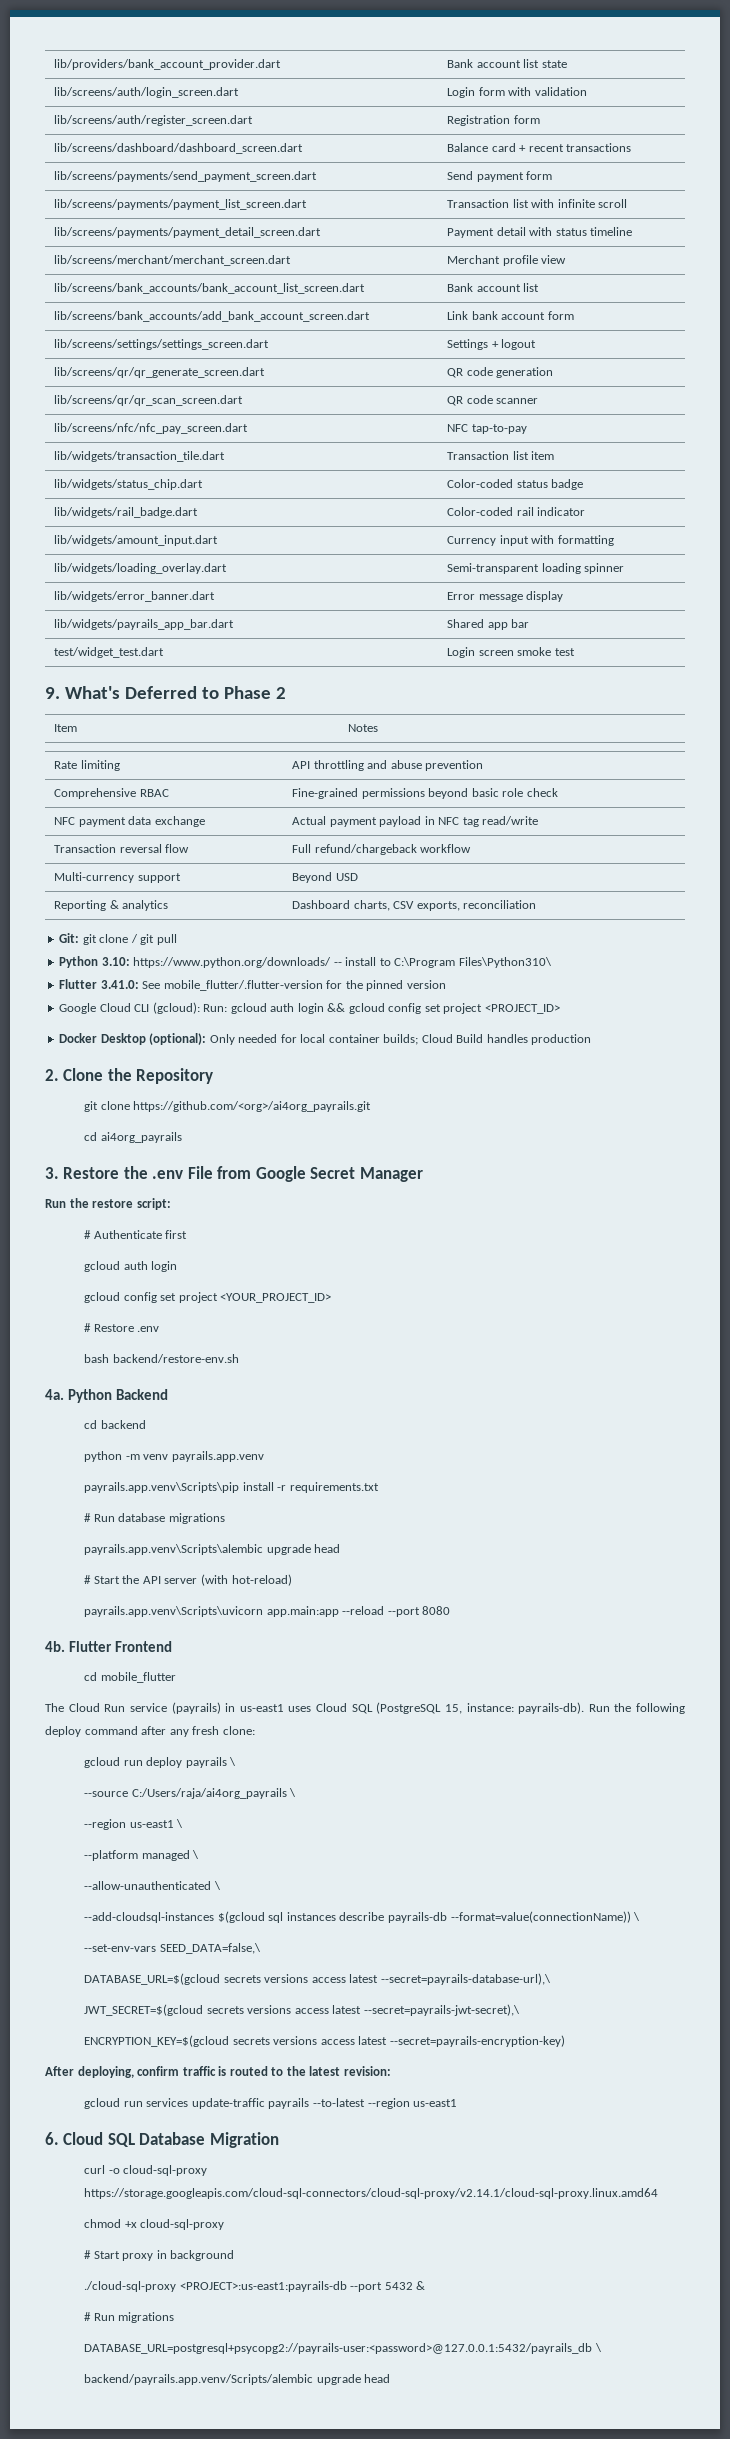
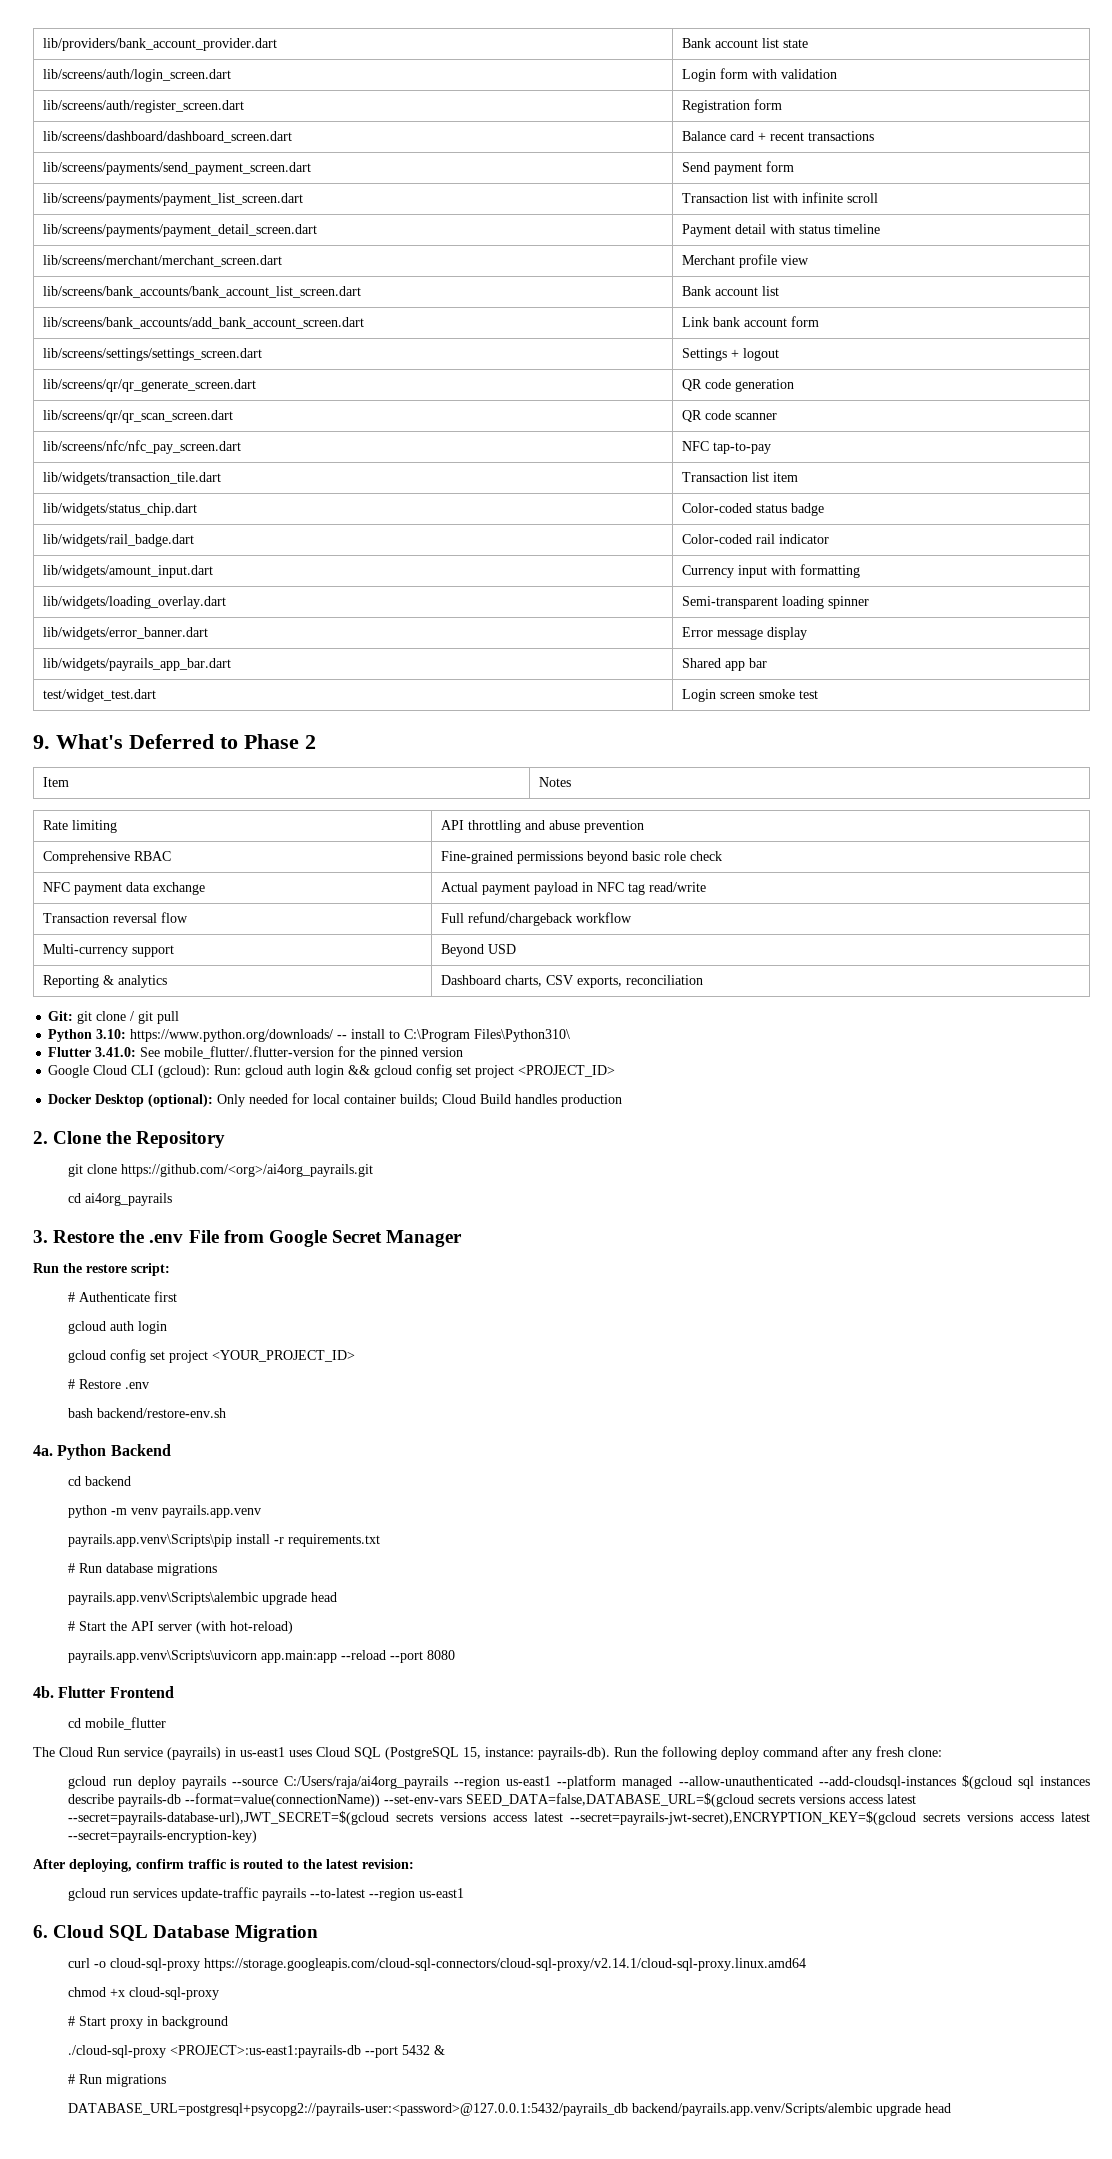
- gcloud run deploy payrails \
- --source C:/Users/raja/ai4org_payrails \
- --region us-east1 \
- --platform managed \
- --allow-unauthenticated \
- --add-cloudsql-instances $(gcloud sql instances describe payrails-db --format=value(connectionName)) \
- --set-env-vars SEED_DATA=false,\
- DATABASE_URL=$(gcloud secrets versions access latest --secret=payrails-database-url),\
- JWT_SECRET=$(gcloud secrets versions access latest --secret=payrails-jwt-secret),\
- ENCRYPTION_KEY=$(gcloud secrets versions access latest --secret=payrails-encryption-key)
+ gcloud run deploy payrails --source C:/Users/raja/ai4org_payrails --region us-east1 --platform managed --allow-unauthenticated --add-cloudsql-instances $(gcloud sql instances describe payrails-db --format=value(connectionName)) --set-env-vars SEED_DATA=false,DATABASE_URL=$(gcloud secrets versions access latest --secret=payrails-database-url),JWT_SECRET=$(gcloud secrets versions access latest --secret=payrails-jwt-secret),ENCRYPTION_KEY=$(gcloud secrets versions access latest --secret=payrails-encryption-key)
- DATABASE_URL=postgresql+psycopg2://payrails-user:<password>@127.0.0.1:5432/payrails_db \
- backend/payrails.app.venv/Scripts/alembic upgrade head
+ DATABASE_URL=postgresql+psycopg2://payrails-user:<password>@127.0.0.1:5432/payrails_db backend/payrails.app.venv/Scripts/alembic upgrade head

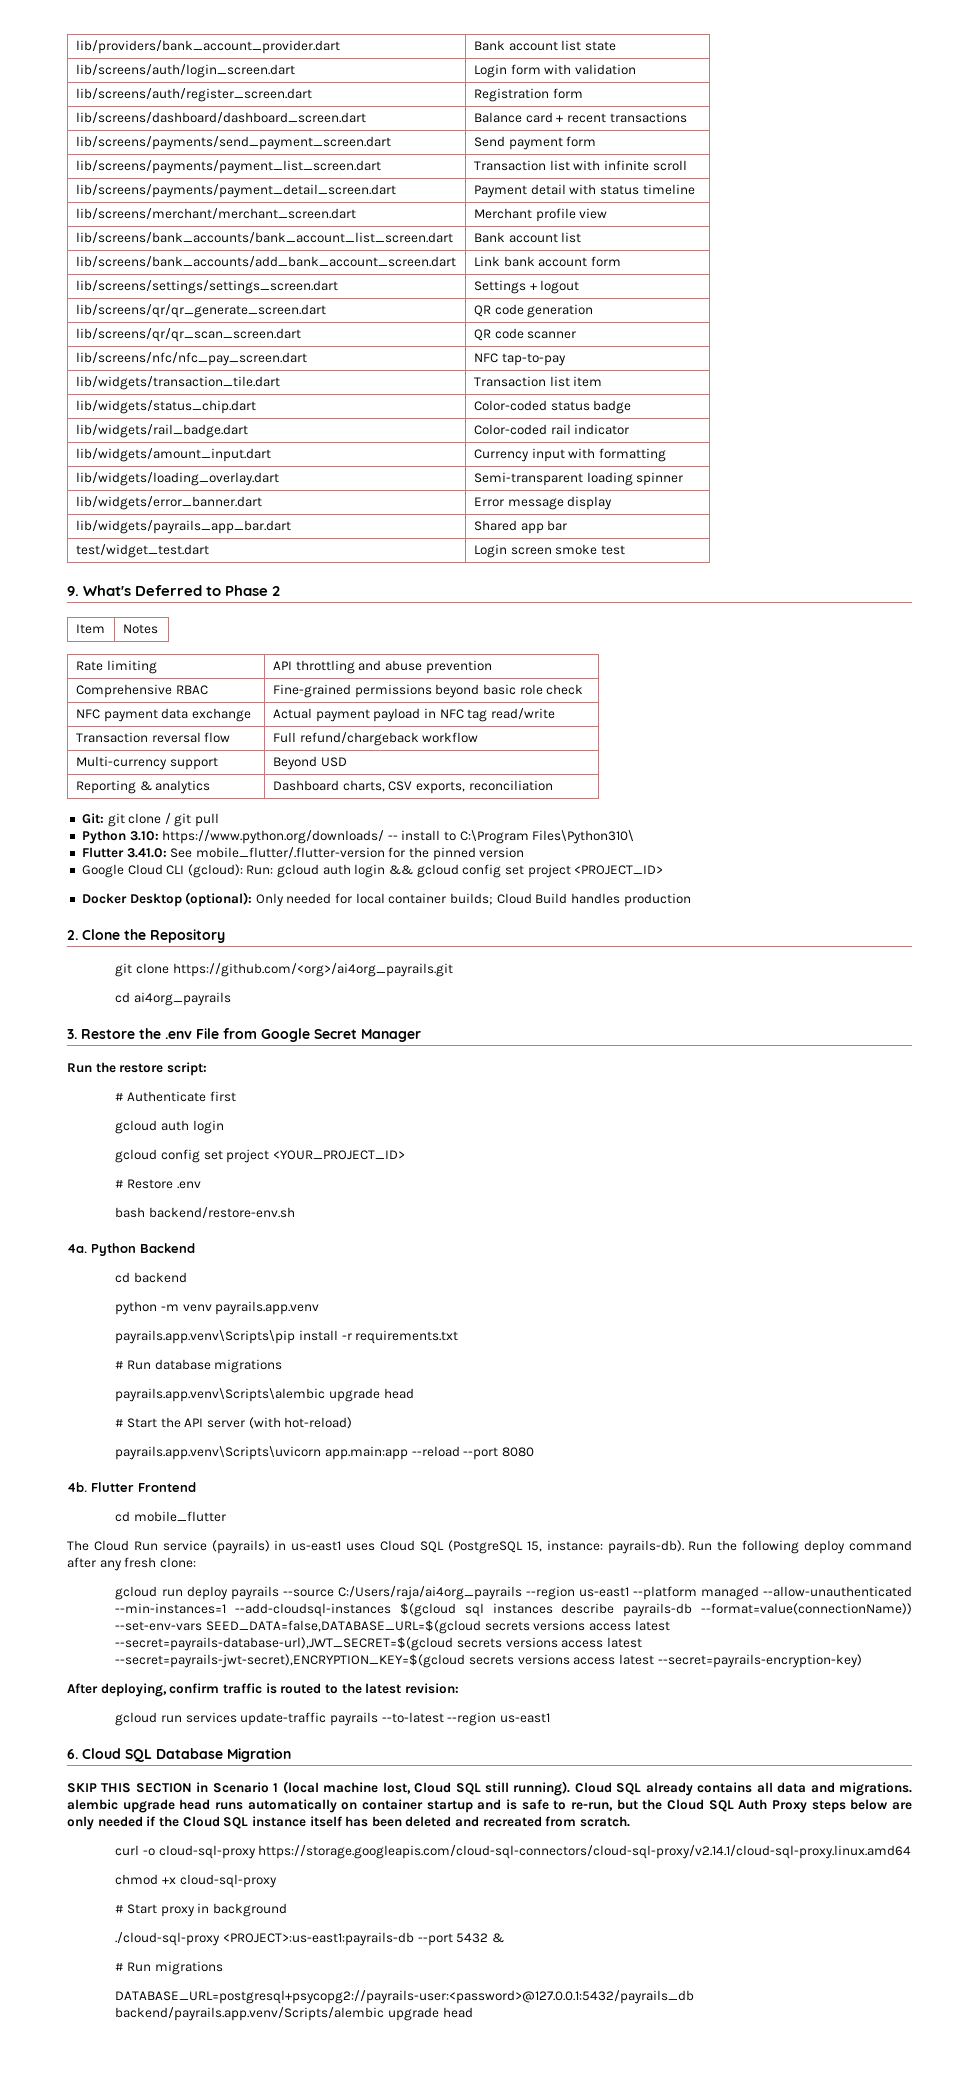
- gcloud run deploy payrails --source C:/Users/raja/ai4org_payrails --region us-east1 --platform managed --allow-unauthenticated --add-cloudsql-instances $(gcloud sql instances describe payrails-db --format=value(connectionName)) --set-env-vars SEED_DATA=false,DATABASE_URL=$(gcloud secrets versions access latest --secret=payrails-database-url),JWT_SECRET=$(gcloud secrets versions access latest --secret=payrails-jwt-secret),ENCRYPTION_KEY=$(gcloud secrets versions access latest --secret=payrails-encryption-key)
+ gcloud run deploy payrails --source C:/Users/raja/ai4org_payrails --region us-east1 --platform managed --allow-unauthenticated --min-instances=1 --add-cloudsql-instances $(gcloud sql instances describe payrails-db --format=value(connectionName)) --set-env-vars SEED_DATA=false,DATABASE_URL=$(gcloud secrets versions access latest --secret=payrails-database-url),JWT_SECRET=$(gcloud secrets versions access latest --secret=payrails-jwt-secret),ENCRYPTION_KEY=$(gcloud secrets versions access latest --secret=payrails-encryption-key)
+ SKIP THIS SECTION in Scenario 1 (local machine lost, Cloud SQL still running). Cloud SQL already contains all data and migrations. alembic upgrade head runs automatically on container startup and is safe to re-run, but the Cloud SQL Auth Proxy steps below are only needed if the Cloud SQL instance itself has been deleted and recreated from scratch.

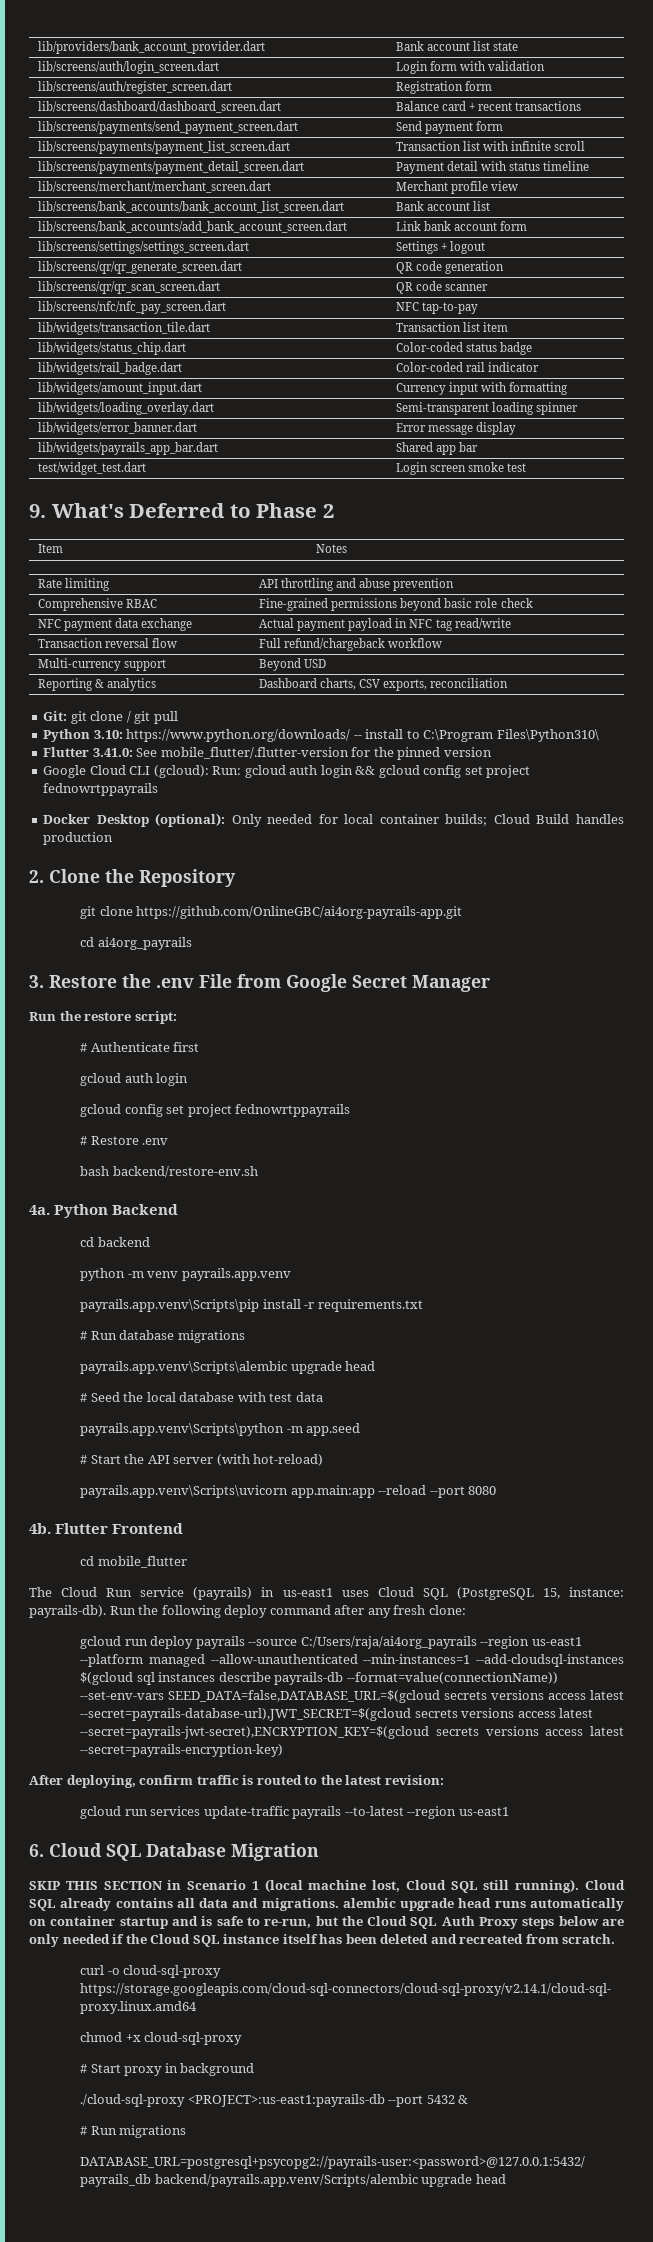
- Google Cloud CLI (gcloud): Run: gcloud auth login && gcloud config set project <PROJECT_ID>
+ Google Cloud CLI (gcloud): Run: gcloud auth login && gcloud config set project fednowrtppayrails
- git clone https://github.com/<org>/ai4org_payrails.git
+ git clone https://github.com/OnlineGBC/ai4org-payrails-app.git
  # Authenticate first
  gcloud auth login
- gcloud config set project <YOUR_PROJECT_ID>
+ gcloud config set project fednowrtppayrails
+ # Seed the local database with test data
+ payrails.app.venv\Scripts\python -m app.seed

